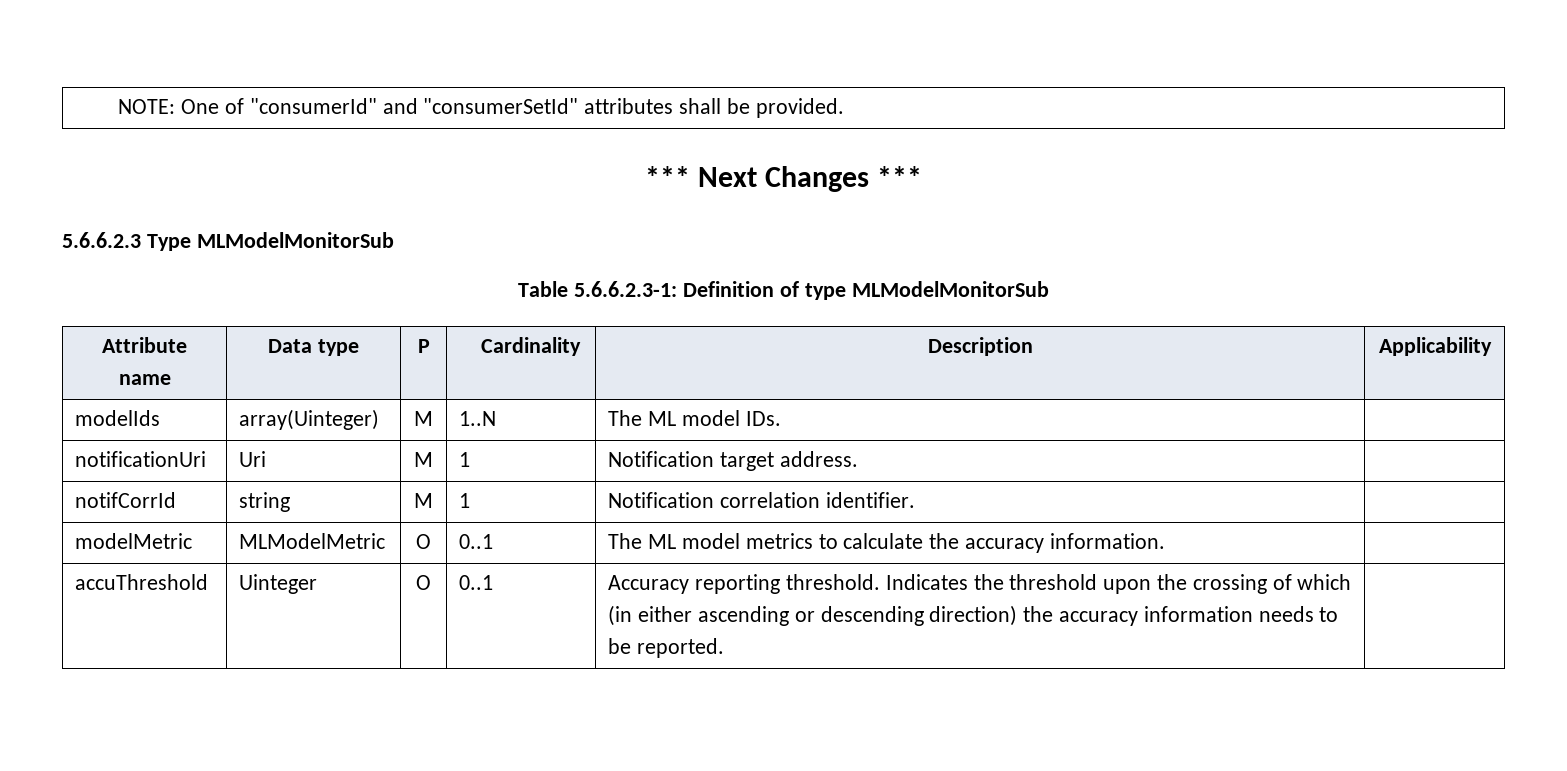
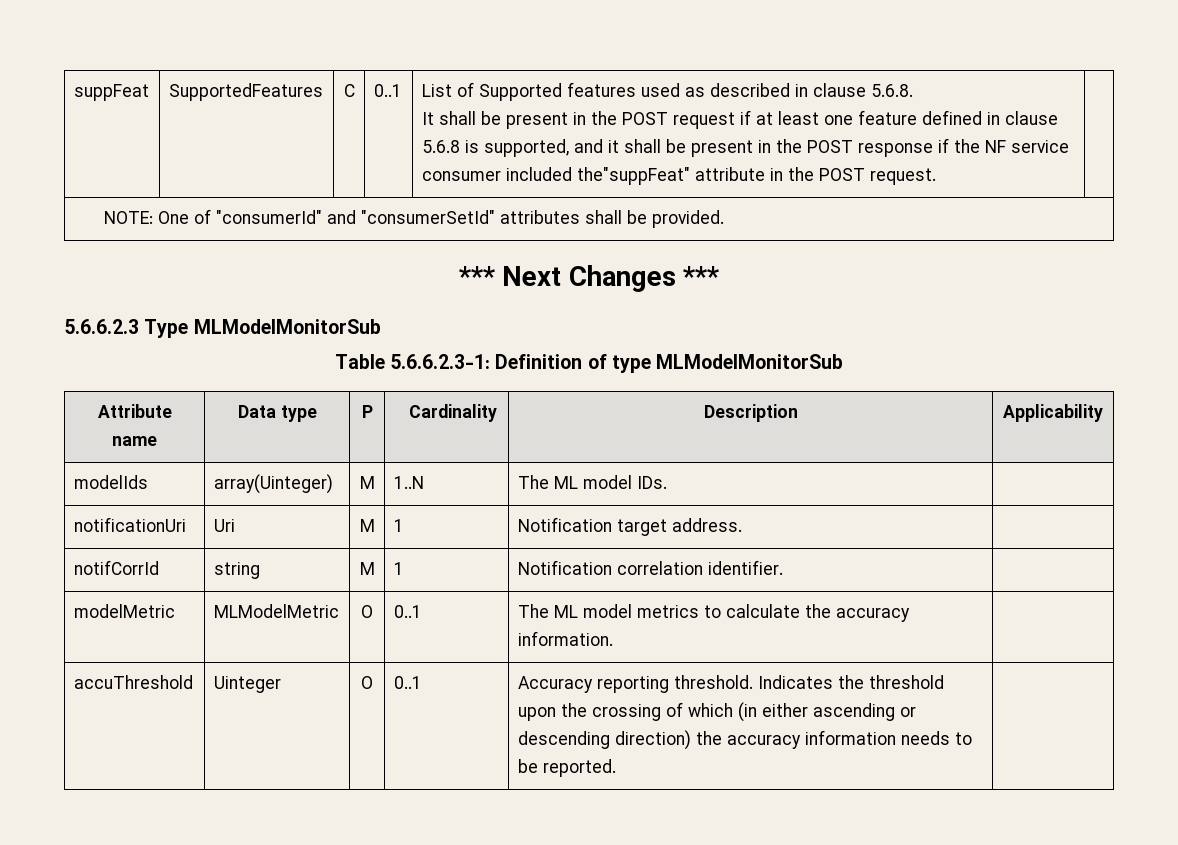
+ suppFeat | SupportedFeatures | C | 0..1 | List of Supported features used as described in clause 5.6.8.
+ It shall be present in the POST request if at least one feature defined in clause 5.6.8 is supported, and it shall be present in the POST response if the NF service consumer included the"suppFeat" attribute in the POST request.

